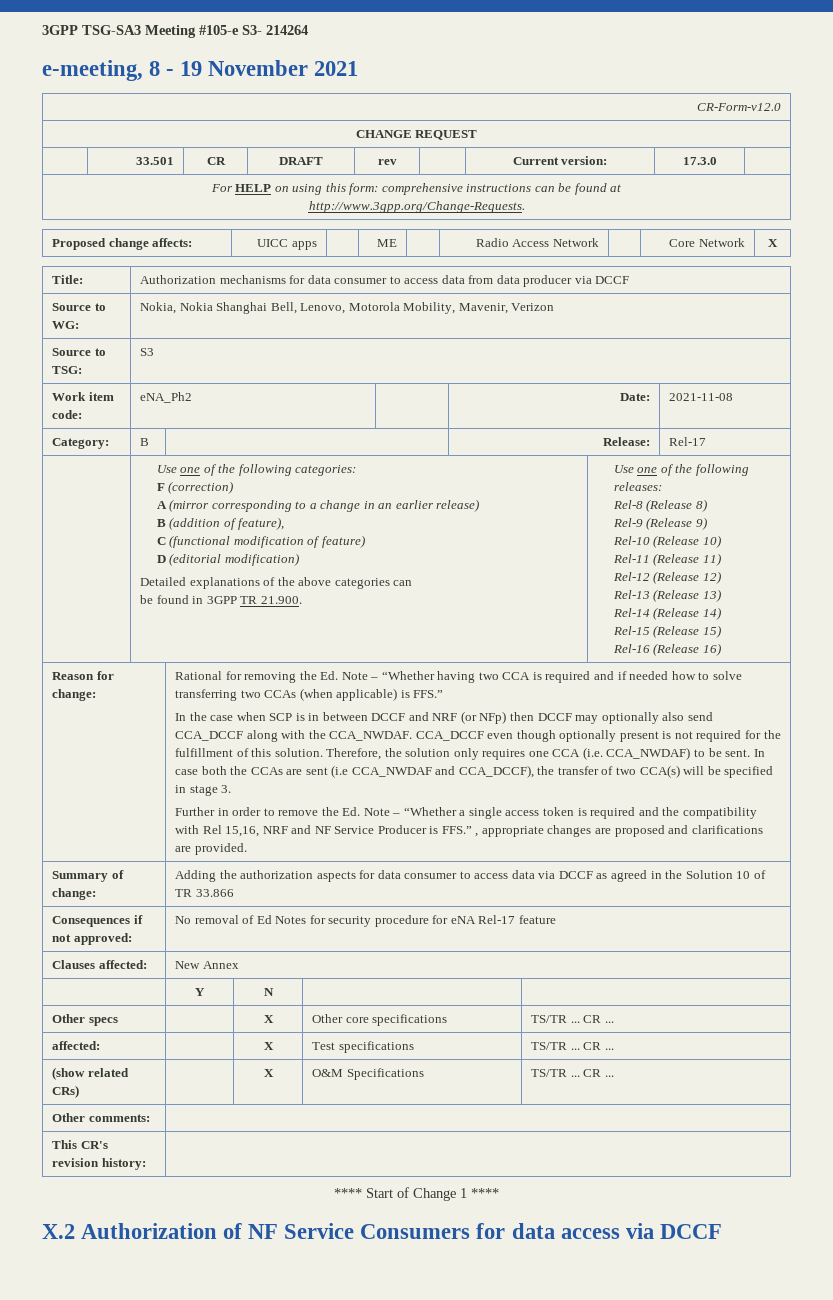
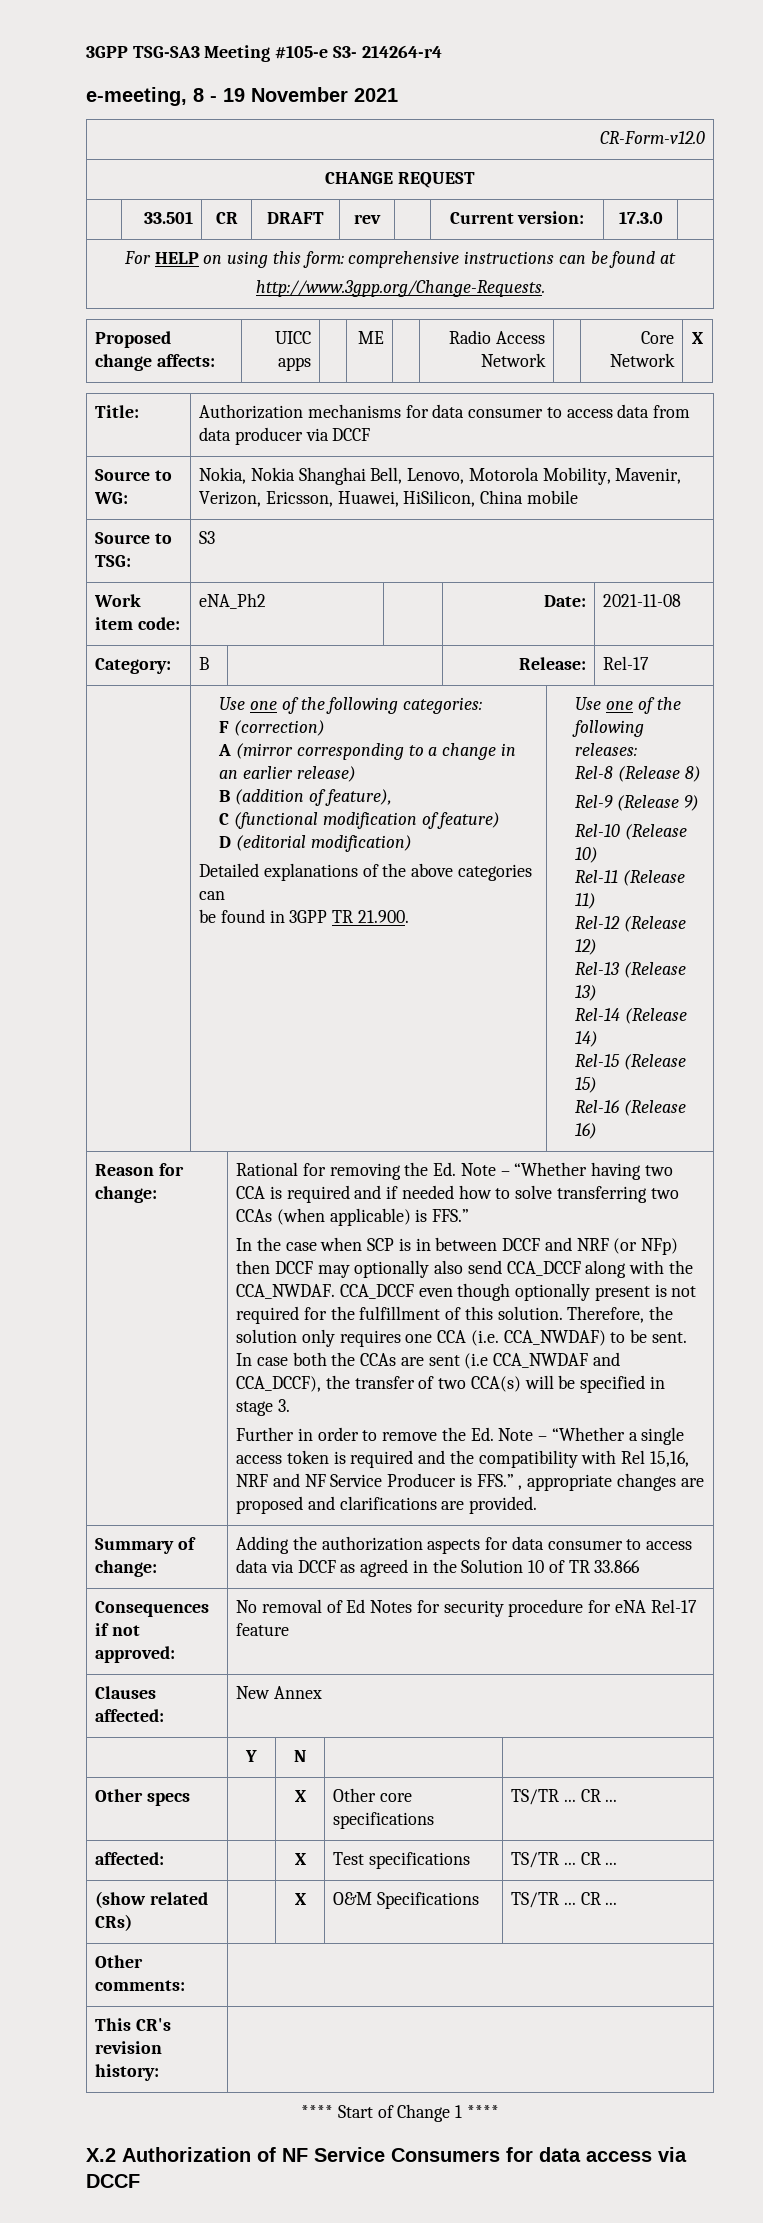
- 3GPP TSG-SA3 Meeting #105-e S3- 214264
+ 3GPP TSG-SA3 Meeting #105-e S3- 214264-r4
- Source to WG: | Nokia, Nokia Shanghai Bell, Lenovo, Motorola Mobility, Mavenir, Verizon
+ Source to WG: | Nokia, Nokia Shanghai Bell, Lenovo, Motorola Mobility, Mavenir, Verizon, Ericsson, Huawei, HiSilicon, China mobile

